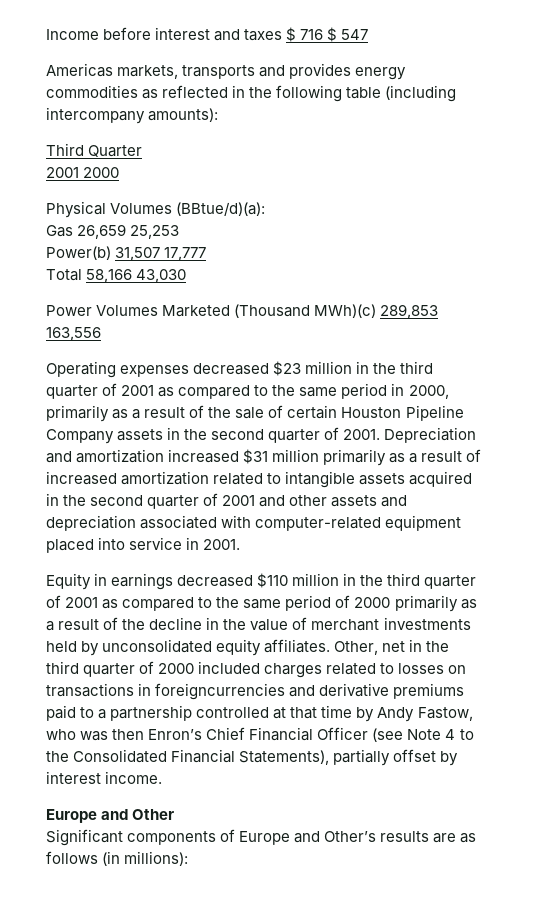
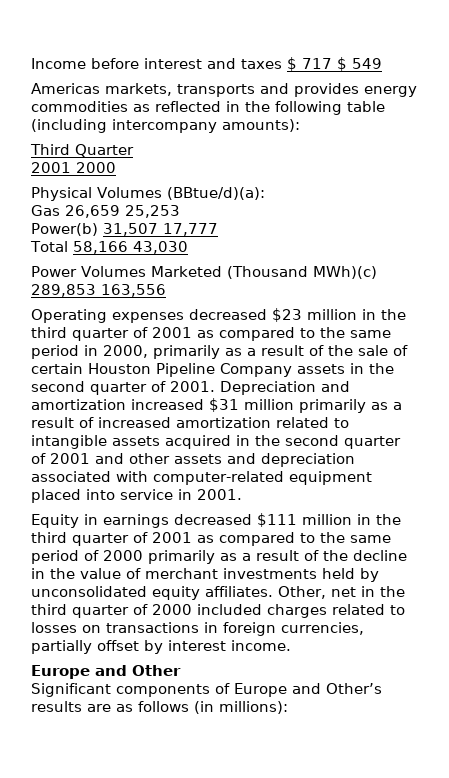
- Income before interest and taxes $ 716 $ 547
+ Income before interest and taxes $ 717 $ 549
- Equity in earnings decreased $110 million in the third quarter of 2001 as compared to the same period of 2000 primarily as a result of the decline in the value of merchant investments held by unconsolidated equity affiliates.
+ Equity in earnings decreased $111 million in the third quarter of 2001 as compared to the same period of 2000 primarily as a result of the decline in the value of merchant investments held by unconsolidated equity affiliates.
- Other, net in the third quarter of 2000 included charges related to losses on transactions in foreigncurrencies and derivative premiums paid to a partnership controlled at that time by Andy Fastow, who was then Enron’s Chief Financial Officer (see Note 4 to the Consolidated Financial Statements), partially offset by interest income.
+ Other, net in the third quarter of 2000 included charges related to losses on transactions in foreign currencies, partially offset by interest income.

